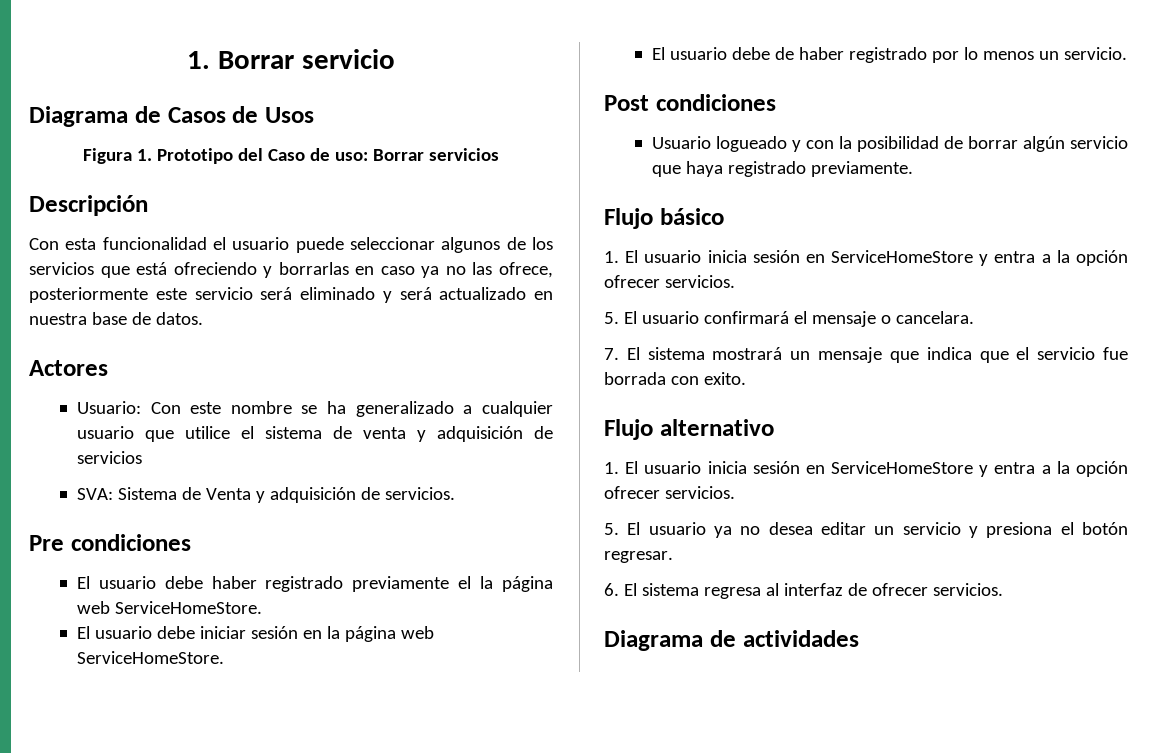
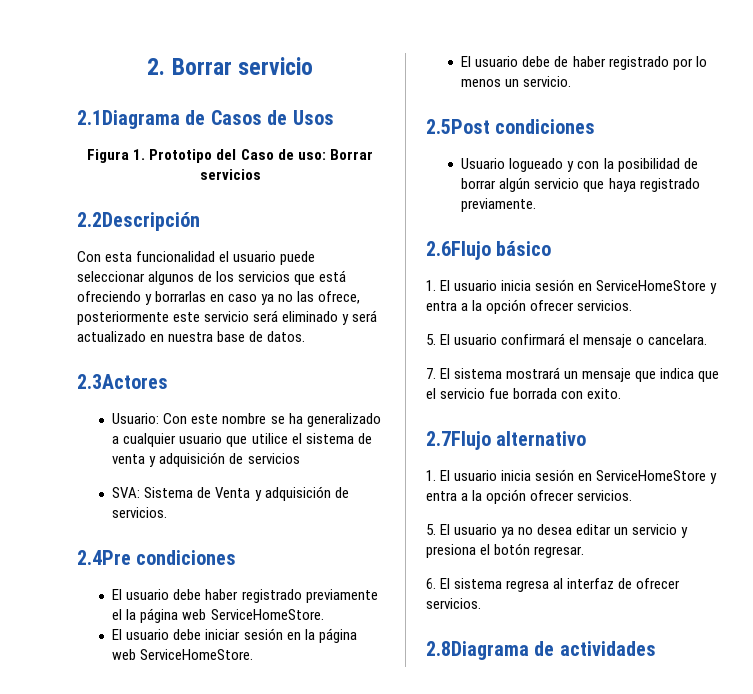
- 1. Borrar servicio
+ 2. Borrar servicio
- Diagrama de Casos de Usos
+ 2.1Diagrama de Casos de Usos
- Descripción
+ 2.2Descripción
- Actores
+ 2.3Actores
- Pre condiciones
+ 2.4Pre condiciones
- Post condiciones
+ 2.5Post condiciones
- Flujo básico
+ 2.6Flujo básico
- Flujo alternativo
+ 2.7Flujo alternativo
- Diagrama de actividades
+ 2.8Diagrama de actividades

